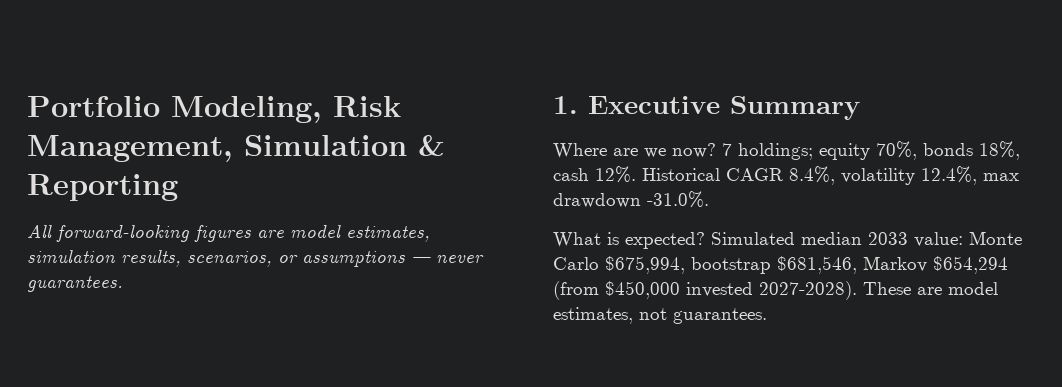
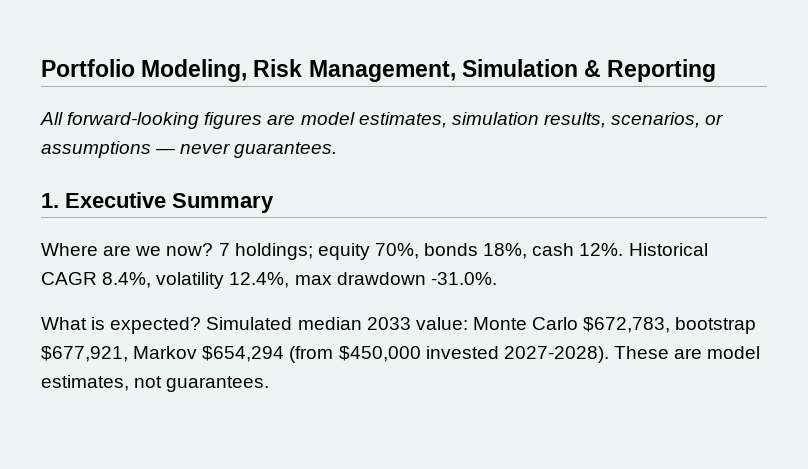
- Simulated median 2033 value: Monte Carlo $675,994, bootstrap $681,546, Markov $654,294 (from $450,000 invested 2027-2028).
+ Simulated median 2033 value: Monte Carlo $672,783, bootstrap $677,921, Markov $654,294 (from $450,000 invested 2027-2028).

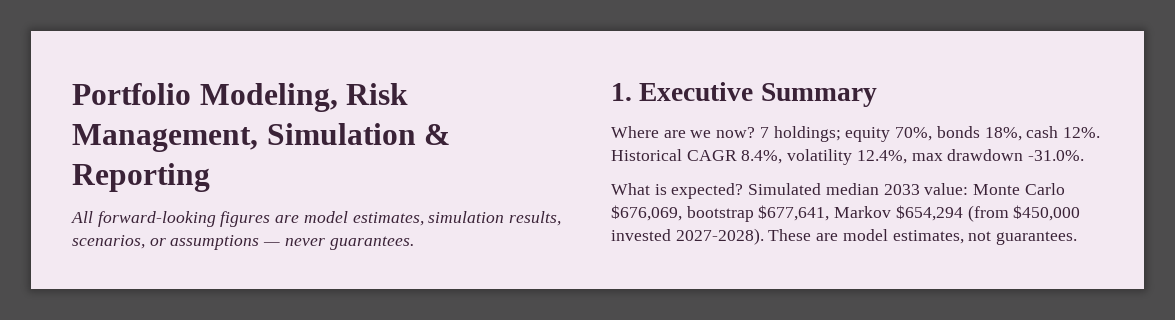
- Simulated median 2033 value: Monte Carlo $672,783, bootstrap $677,921, Markov $654,294 (from $450,000 invested 2027-2028).
+ Simulated median 2033 value: Monte Carlo $676,069, bootstrap $677,641, Markov $654,294 (from $450,000 invested 2027-2028).

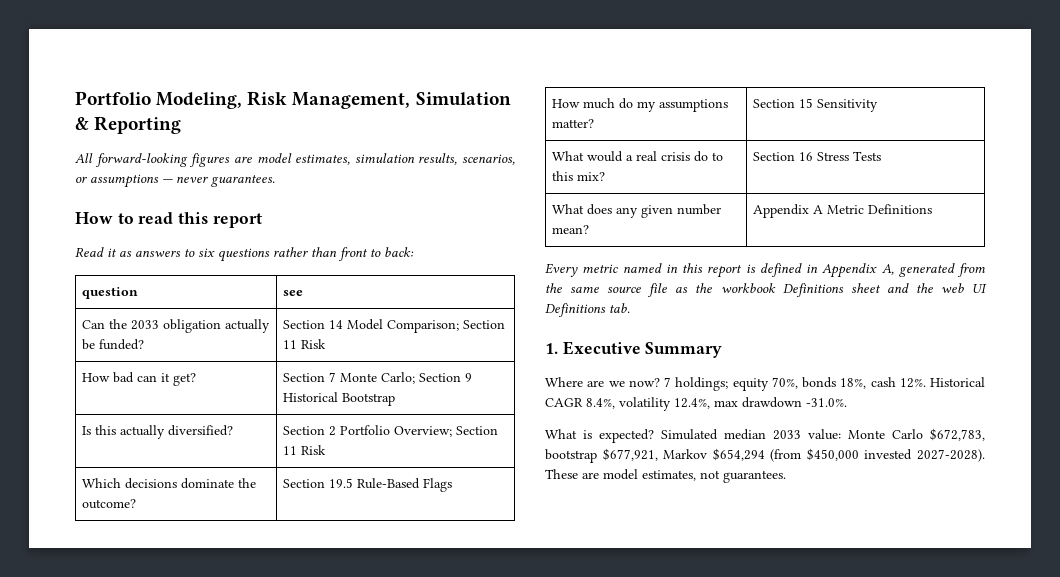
+ How to read this report
+ Read it as answers to six questions rather than front to back:
+ question | see
+ Can the 2033 obligation actually be funded? | Section 14 Model Comparison; Section 11 Risk
+ How bad can it get? | Section 7 Monte Carlo; Section 9 Historical Bootstrap
+ Is this actually diversified? | Section 2 Portfolio Overview; Section 11 Risk
+ Which decisions dominate the outcome? | Section 19.5 Rule-Based Flags
+ How much do my assumptions matter? | Section 15 Sensitivity
+ What would a real crisis do to this mix? | Section 16 Stress Tests
+ What does any given number mean? | Appendix A Metric Definitions
+ Every metric named in this report is defined in Appendix A, generated from the same source file as the workbook Definitions sheet and the web UI Definitions tab.
- Simulated median 2033 value: Monte Carlo $676,069, bootstrap $677,641, Markov $654,294 (from $450,000 invested 2027-2028).
+ Simulated median 2033 value: Monte Carlo $672,783, bootstrap $677,921, Markov $654,294 (from $450,000 invested 2027-2028).

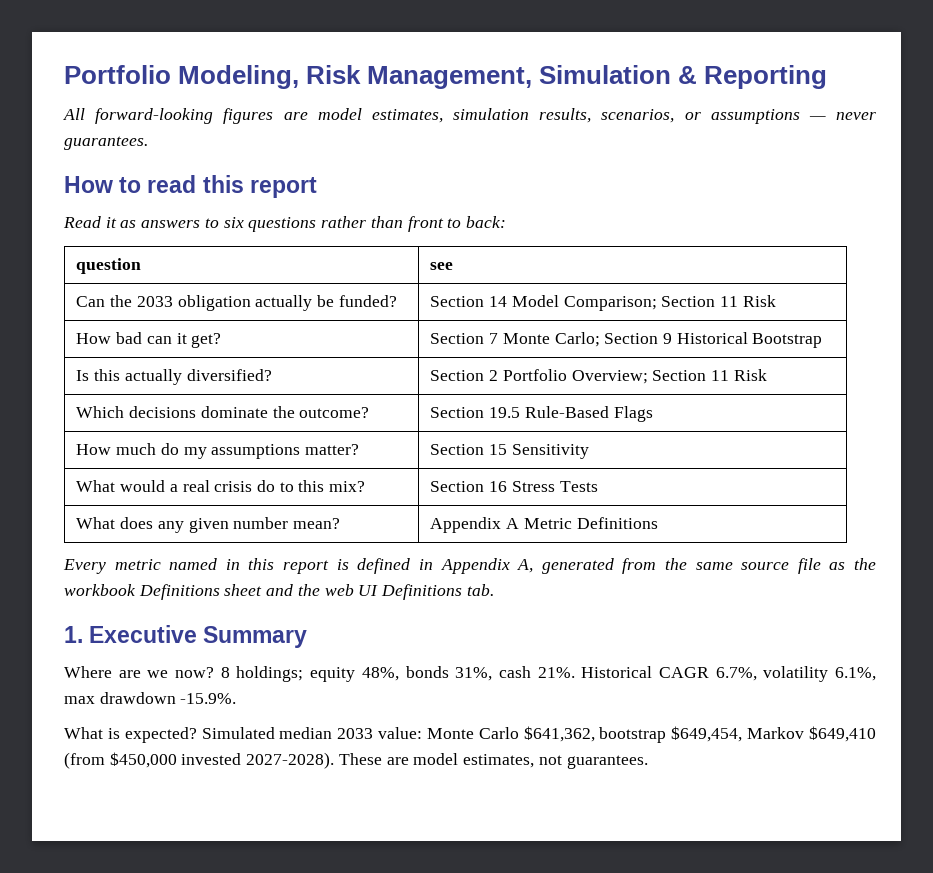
- 7 holdings; equity 70%, bonds 18%, cash 12%. Historical CAGR 8.4%, volatility 12.4%, max drawdown -31.0%.
+ 8 holdings; equity 48%, bonds 31%, cash 21%. Historical CAGR 6.7%, volatility 6.1%, max drawdown -15.9%.
- Simulated median 2033 value: Monte Carlo $672,783, bootstrap $677,921, Markov $654,294 (from $450,000 invested 2027-2028).
+ Simulated median 2033 value: Monte Carlo $641,362, bootstrap $649,454, Markov $649,410 (from $450,000 invested 2027-2028).

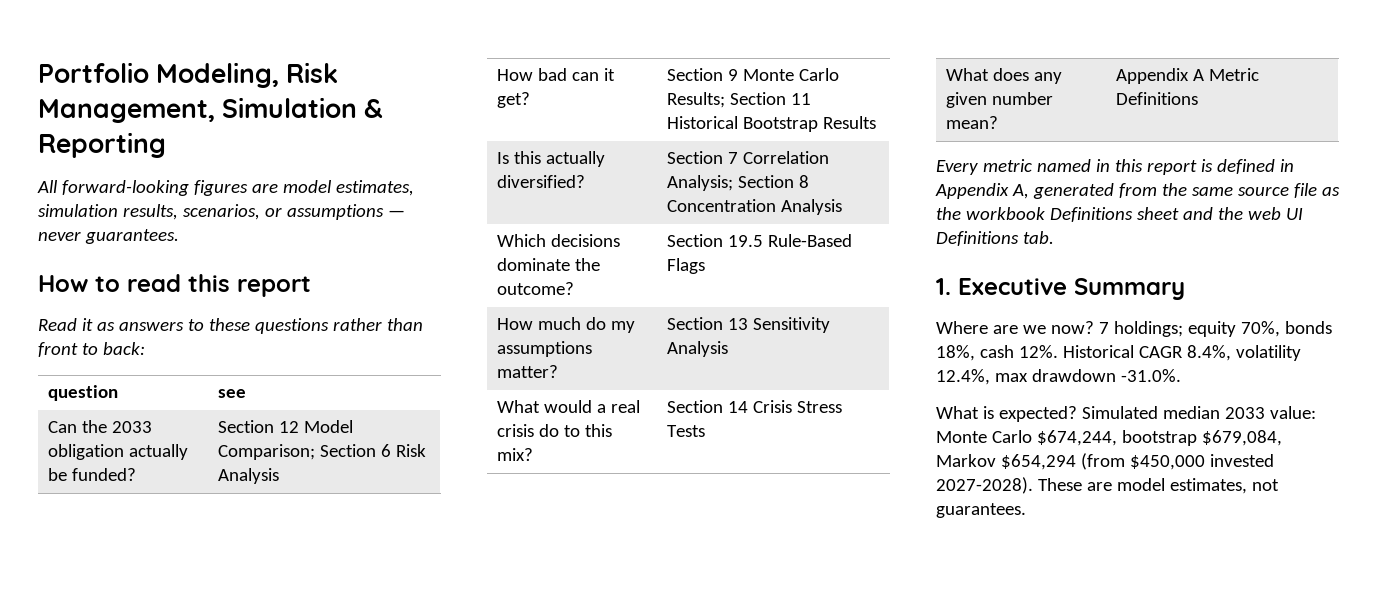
- Read it as answers to six questions rather than front to back:
+ Read it as answers to these questions rather than front to back:
- Can the 2033 obligation actually be funded? | Section 14 Model Comparison; Section 11 Risk
+ Can the 2033 obligation actually be funded? | Section 12 Model Comparison; Section 6 Risk Analysis
- How bad can it get? | Section 7 Monte Carlo; Section 9 Historical Bootstrap
+ How bad can it get? | Section 9 Monte Carlo Results; Section 11 Historical Bootstrap Results
- Is this actually diversified? | Section 2 Portfolio Overview; Section 11 Risk
+ Is this actually diversified? | Section 7 Correlation Analysis; Section 8 Concentration Analysis
- How much do my assumptions matter? | Section 15 Sensitivity
+ How much do my assumptions matter? | Section 13 Sensitivity Analysis
- What would a real crisis do to this mix? | Section 16 Stress Tests
+ What would a real crisis do to this mix? | Section 14 Crisis Stress Tests
- 8 holdings; equity 48%, bonds 31%, cash 21%. Historical CAGR 6.7%, volatility 6.1%, max drawdown -15.9%.
+ 7 holdings; equity 70%, bonds 18%, cash 12%. Historical CAGR 8.4%, volatility 12.4%, max drawdown -31.0%.
- Simulated median 2033 value: Monte Carlo $641,362, bootstrap $649,454, Markov $649,410 (from $450,000 invested 2027-2028).
+ Simulated median 2033 value: Monte Carlo $674,244, bootstrap $679,084, Markov $654,294 (from $450,000 invested 2027-2028).

